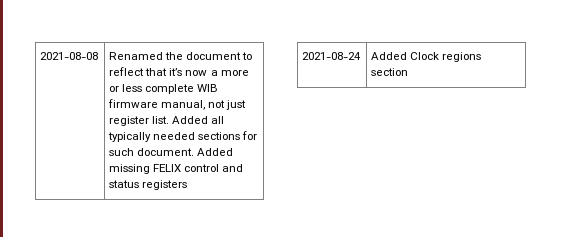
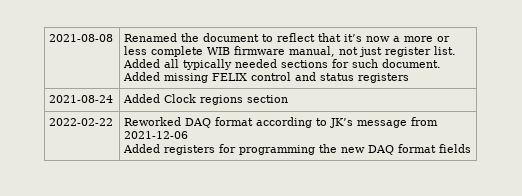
+ 2022-02-22 | Reworked DAQ format according to JK’s message from 2021-12-06
+ Added registers for programming the new DAQ format fields

